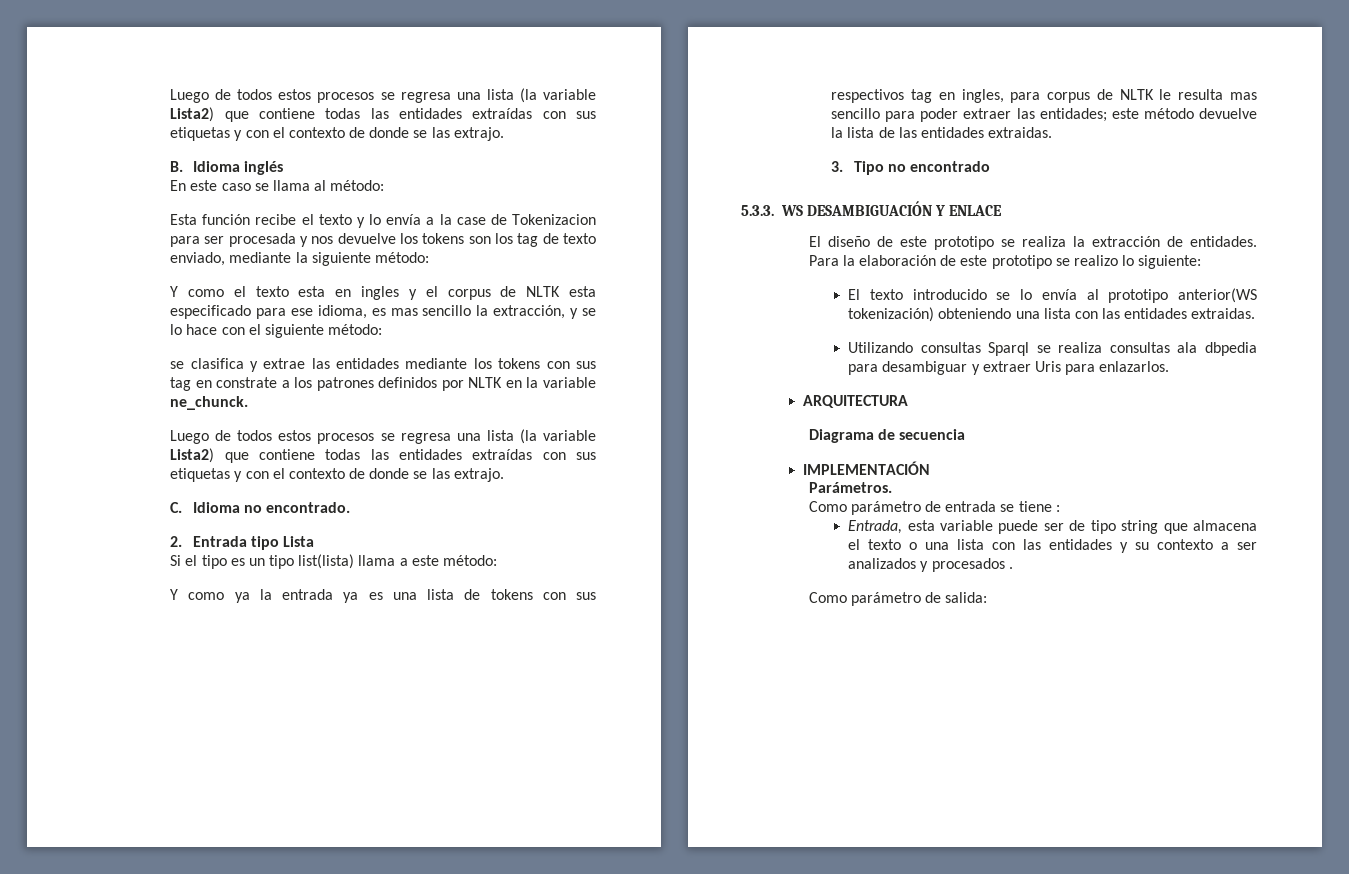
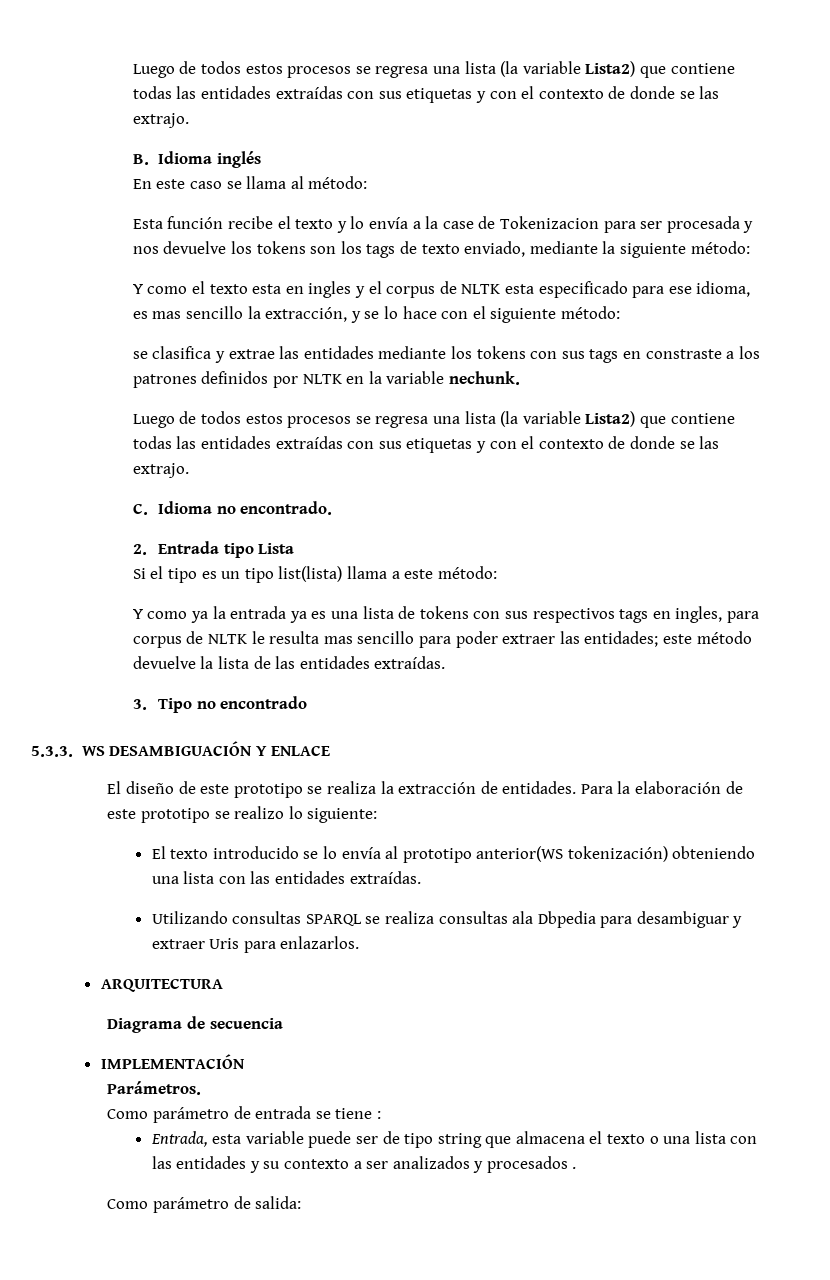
- Esta función recibe el texto y lo envía a la case de Tokenizacion para ser procesada y nos devuelve los tokens son los tag de texto enviado, mediante la siguiente método:
+ Esta función recibe el texto y lo envía a la case de Tokenizacion para ser procesada y nos devuelve los tokens son los tags de texto enviado, mediante la siguiente método:
- se clasifica y extrae las entidades mediante los tokens con sus tag en constrate a los patrones definidos por NLTK en la variable ne_chunck.
+ se clasifica y extrae las entidades mediante los tokens con sus tags en constraste a los patrones definidos por NLTK en la variable nechunk.
- Y como ya la entrada ya es una lista de tokens con sus respectivos tag en ingles, para corpus de NLTK le resulta mas sencillo para poder extraer las entidades; este método devuelve la lista de las entidades extraidas.
+ Y como ya la entrada ya es una lista de tokens con sus respectivos tags en ingles, para corpus de NLTK le resulta mas sencillo para poder extraer las entidades; este método devuelve la lista de las entidades extraídas.
- El texto introducido se lo envía al prototipo anterior(WS tokenización) obteniendo una lista con las entidades extraidas.
+ El texto introducido se lo envía al prototipo anterior(WS tokenización) obteniendo una lista con las entidades extraídas.
- Utilizando consultas Sparql se realiza consultas ala dbpedia para desambiguar y extraer Uris para enlazarlos.
+ Utilizando consultas SPARQL se realiza consultas ala Dbpedia para desambiguar y extraer Uris para enlazarlos.

